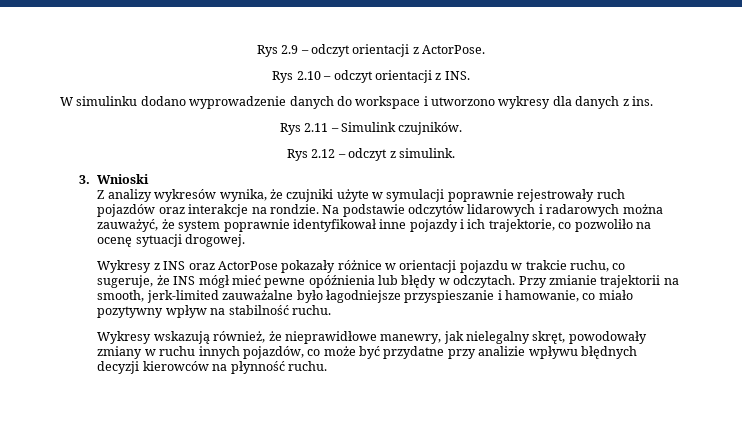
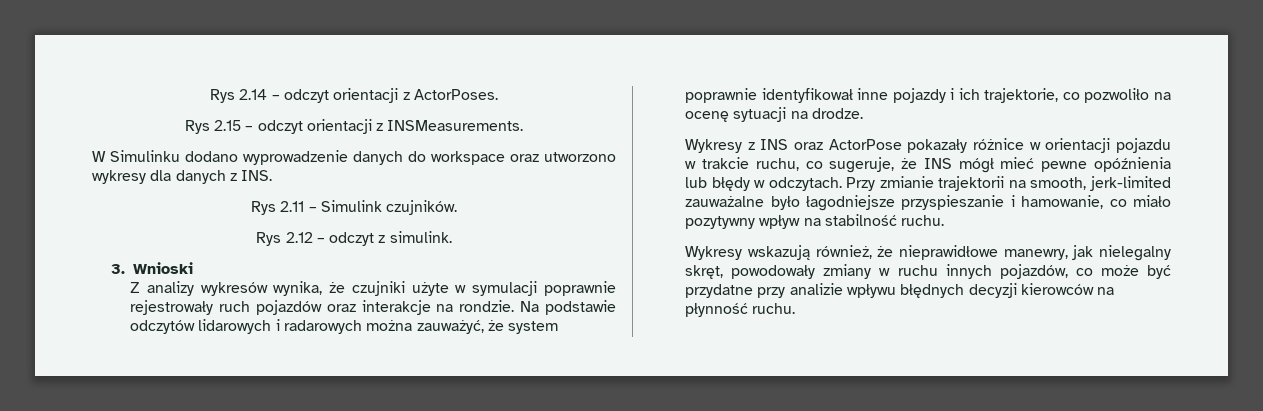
- Rys 2.9 – odczyt orientacji z ActorPose.
- Rys 2.10 – odczyt orientacji z INS.
+ Rys 2.14 – odczyt orientacji z ActorPoses.
+ Rys 2.15 – odczyt orientacji z INSMeasurements.
- W simulinku dodano wyprowadzenie danych do workspace i utworzono wykresy dla danych z ins.
+ W Simulinku dodano wyprowadzenie danych do workspace oraz utworzono wykresy dla danych z INS.
- Na podstawie odczytów lidarowych i radarowych można zauważyć, że system poprawnie identyfikował inne pojazdy i ich trajektorie, co pozwoliło na ocenę sytuacji drogowej.
+ Na podstawie odczytów lidarowych i radarowych można zauważyć, że system poprawnie identyfikował inne pojazdy i ich trajektorie, co pozwoliło na ocenę sytuacji na drodze.

